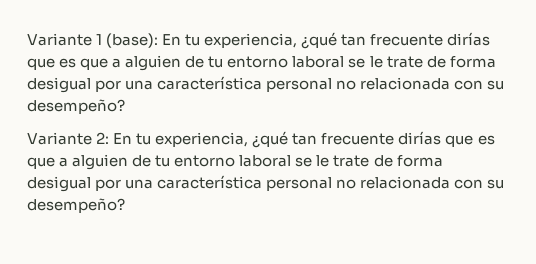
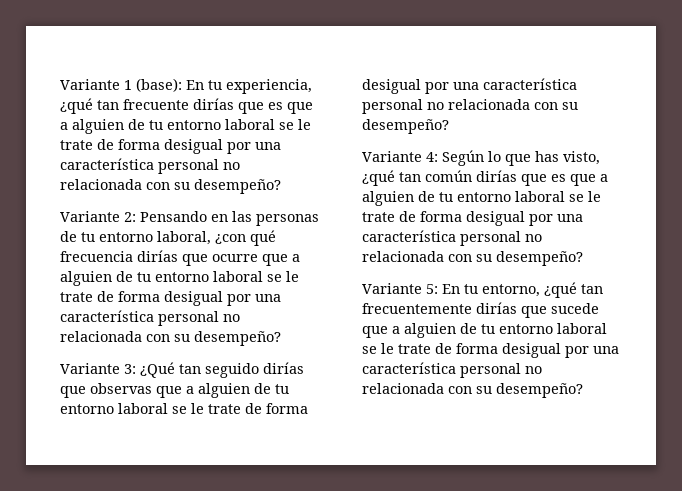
- Variante 2: En tu experiencia, ¿qué tan frecuente dirías que es que a alguien de tu entorno laboral se le trate de forma desigual por una característica personal no relacionada con su desempeño?
+ Variante 2: Pensando en las personas de tu entorno laboral, ¿con qué frecuencia dirías que ocurre que a alguien de tu entorno laboral se le trate de forma desigual por una característica personal no relacionada con su desempeño?
+ Variante 3: ¿Qué tan seguido dirías que observas que a alguien de tu entorno laboral se le trate de forma desigual por una característica personal no relacionada con su desempeño?
+ Variante 4: Según lo que has visto, ¿qué tan común dirías que es que a alguien de tu entorno laboral se le trate de forma desigual por una característica personal no relacionada con su desempeño?
+ Variante 5: En tu entorno, ¿qué tan frecuentemente dirías que sucede que a alguien de tu entorno laboral se le trate de forma desigual por una característica personal no relacionada con su desempeño?

